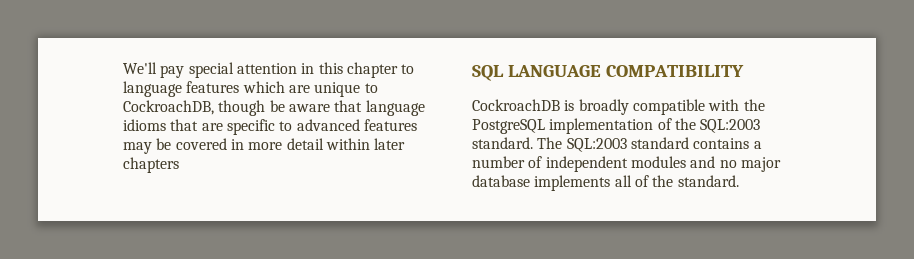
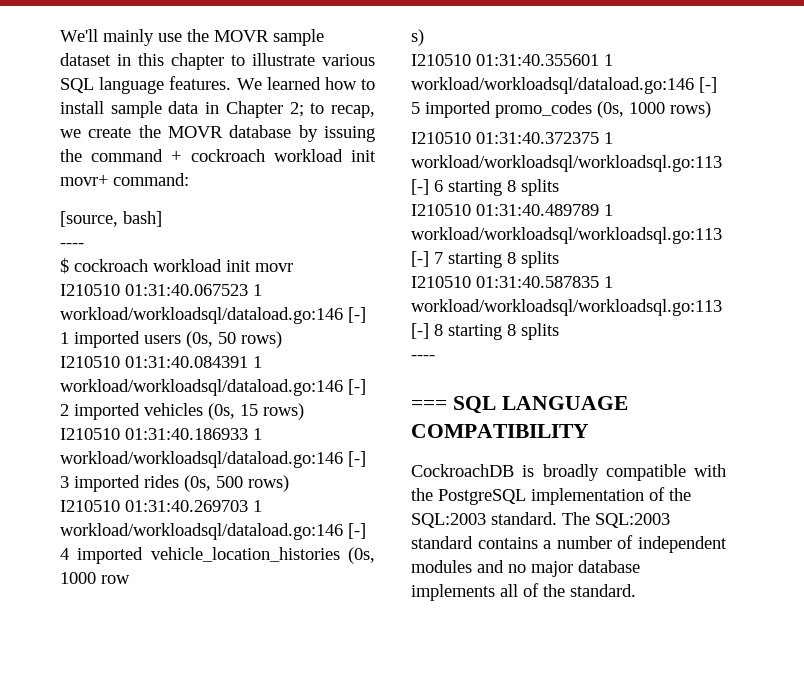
- We'll pay special attention in this chapter to language features which are unique to CockroachDB, though be aware that language idioms that are specific to advanced features may be covered in more detail within later chapters
- SQL LANGUAGE COMPATIBILITY
+ We'll mainly use the MOVR sample dataset in this chapter to illustrate various SQL language features. We learned how to install sample data in Chapter 2; to recap, we create the MOVR database by issuing the command + cockroach workload init movr+ command:
+ [source, bash]
+ ----
+ $ cockroach workload init movr
+ I210510 01:31:40.067523 1 workload/workloadsql/dataload.go:146 [-] 1 imported users (0s, 50 rows)
+ I210510 01:31:40.084391 1 workload/workloadsql/dataload.go:146 [-] 2 imported vehicles (0s, 15 rows)
+ I210510 01:31:40.186933 1 workload/workloadsql/dataload.go:146 [-] 3 imported rides (0s, 500 rows)
+ I210510 01:31:40.269703 1 workload/workloadsql/dataload.go:146 [-] 4 imported vehicle_location_histories (0s, 1000 row
+ s)
+ I210510 01:31:40.355601 1 workload/workloadsql/dataload.go:146 [-] 5 imported promo_codes (0s, 1000 rows)
+ I210510 01:31:40.372375 1 workload/workloadsql/workloadsql.go:113 [-] 6 starting 8 splits
+ I210510 01:31:40.489789 1 workload/workloadsql/workloadsql.go:113 [-] 7 starting 8 splits
+ I210510 01:31:40.587835 1 workload/workloadsql/workloadsql.go:113 [-] 8 starting 8 splits
+ ----
+ === SQL LANGUAGE COMPATIBILITY

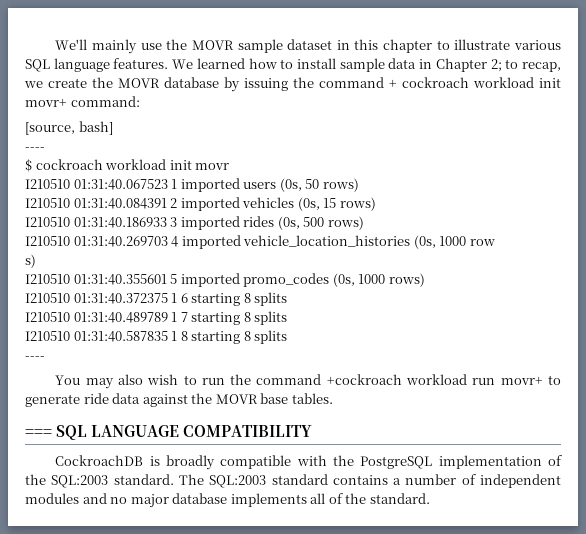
- I210510 01:31:40.067523 1 workload/workloadsql/dataload.go:146 [-] 1 imported users (0s, 50 rows)
+ I210510 01:31:40.067523 1 imported users (0s, 50 rows)
- I210510 01:31:40.084391 1 workload/workloadsql/dataload.go:146 [-] 2 imported vehicles (0s, 15 rows)
+ I210510 01:31:40.084391 2 imported vehicles (0s, 15 rows)
- I210510 01:31:40.186933 1 workload/workloadsql/dataload.go:146 [-] 3 imported rides (0s, 500 rows)
+ I210510 01:31:40.186933 3 imported rides (0s, 500 rows)
- I210510 01:31:40.269703 1 workload/workloadsql/dataload.go:146 [-] 4 imported vehicle_location_histories (0s, 1000 row
+ I210510 01:31:40.269703 4 imported vehicle_location_histories (0s, 1000 row
- I210510 01:31:40.355601 1 workload/workloadsql/dataload.go:146 [-] 5 imported promo_codes (0s, 1000 rows)
+ I210510 01:31:40.355601 5 imported promo_codes (0s, 1000 rows)
- I210510 01:31:40.372375 1 workload/workloadsql/workloadsql.go:113 [-] 6 starting 8 splits
+ I210510 01:31:40.372375 1 6 starting 8 splits
- I210510 01:31:40.489789 1 workload/workloadsql/workloadsql.go:113 [-] 7 starting 8 splits
+ I210510 01:31:40.489789 1 7 starting 8 splits
- I210510 01:31:40.587835 1 workload/workloadsql/workloadsql.go:113 [-] 8 starting 8 splits
+ I210510 01:31:40.587835 1 8 starting 8 splits
+ You may also wish to run the command +cockroach workload run movr+ to generate ride data against the MOVR base tables.

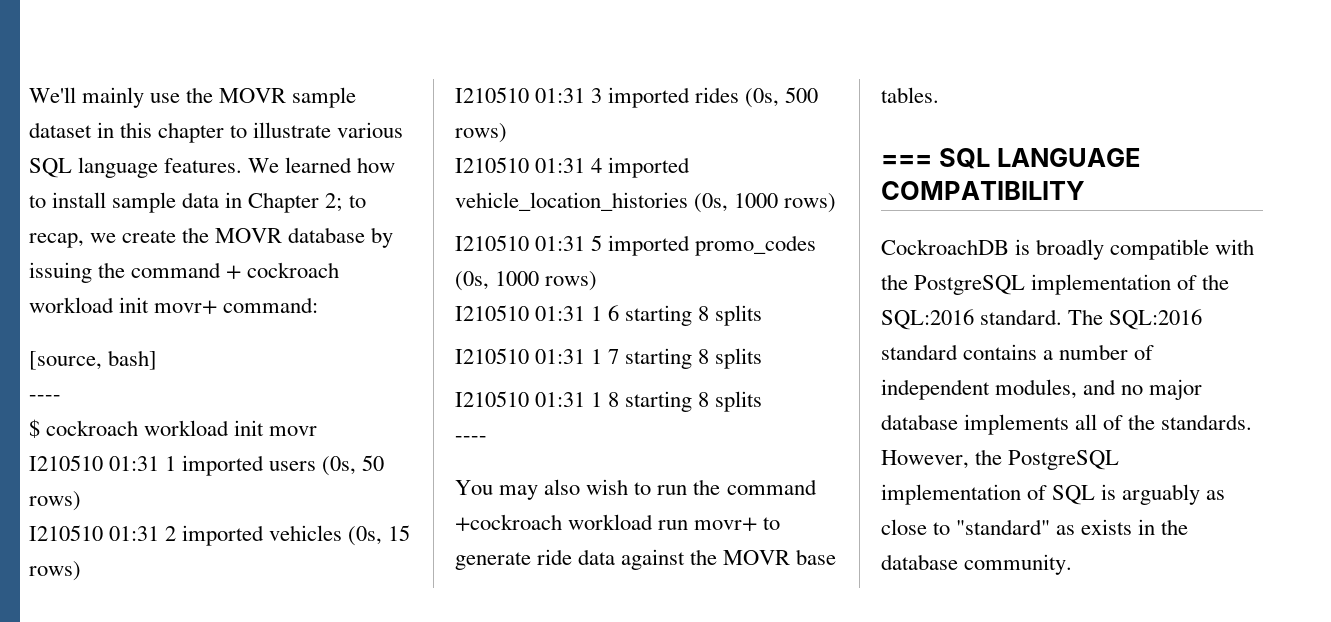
- I210510 01:31:40.067523 1 imported users (0s, 50 rows)
+ I210510 01:31 1 imported users (0s, 50 rows)
- I210510 01:31:40.084391 2 imported vehicles (0s, 15 rows)
+ I210510 01:31 2 imported vehicles (0s, 15 rows)
- I210510 01:31:40.186933 3 imported rides (0s, 500 rows)
+ I210510 01:31 3 imported rides (0s, 500 rows)
- I210510 01:31:40.269703 4 imported vehicle_location_histories (0s, 1000 row
- s)
- I210510 01:31:40.355601 5 imported promo_codes (0s, 1000 rows)
+ I210510 01:31 4 imported vehicle_location_histories (0s, 1000 rows)
+ I210510 01:31 5 imported promo_codes (0s, 1000 rows)
- I210510 01:31:40.372375 1 6 starting 8 splits
+ I210510 01:31 1 6 starting 8 splits
- I210510 01:31:40.489789 1 7 starting 8 splits
+ I210510 01:31 1 7 starting 8 splits
- I210510 01:31:40.587835 1 8 starting 8 splits
+ I210510 01:31 1 8 starting 8 splits
- CockroachDB is broadly compatible with the PostgreSQL implementation of the SQL:2003 standard.
+ CockroachDB is broadly compatible with the PostgreSQL implementation of the SQL:2016 standard.
- The SQL:2003 standard contains a number of independent modules and no major database implements all of the standard.
+ The SQL:2016 standard contains a number of independent modules, and no major database implements all of the standards. However, the PostgreSQL implementation of SQL is arguably as close to "standard" as exists in the database community.

